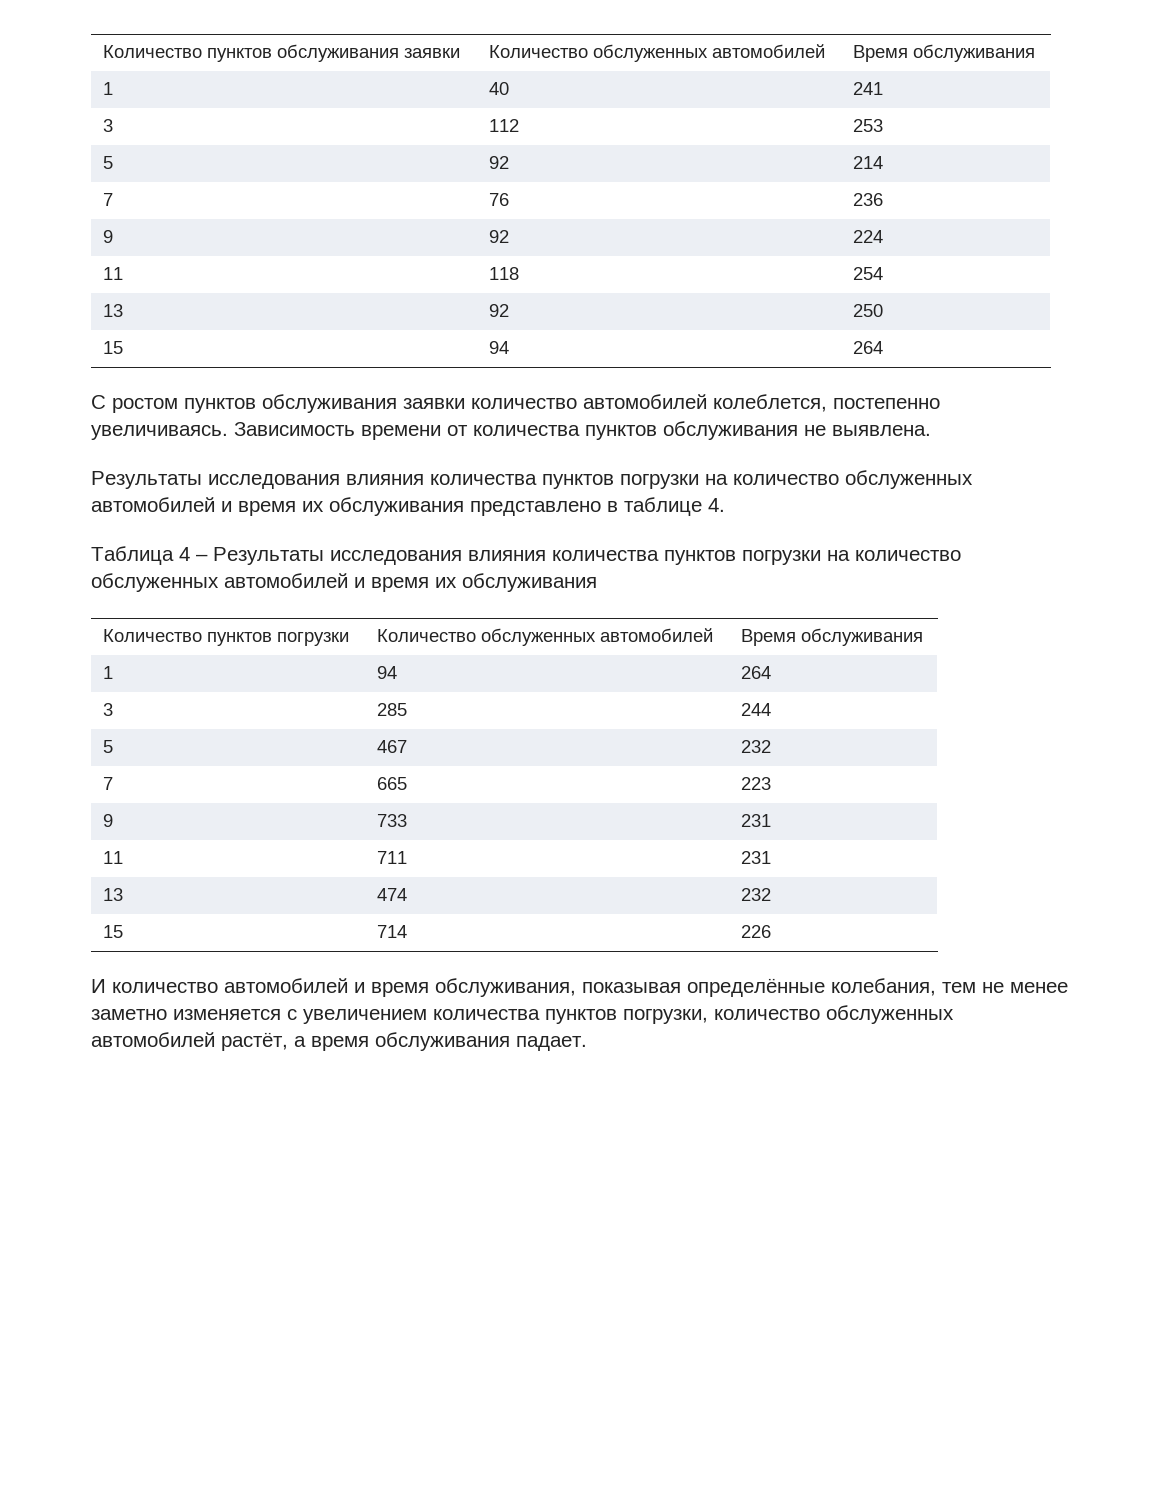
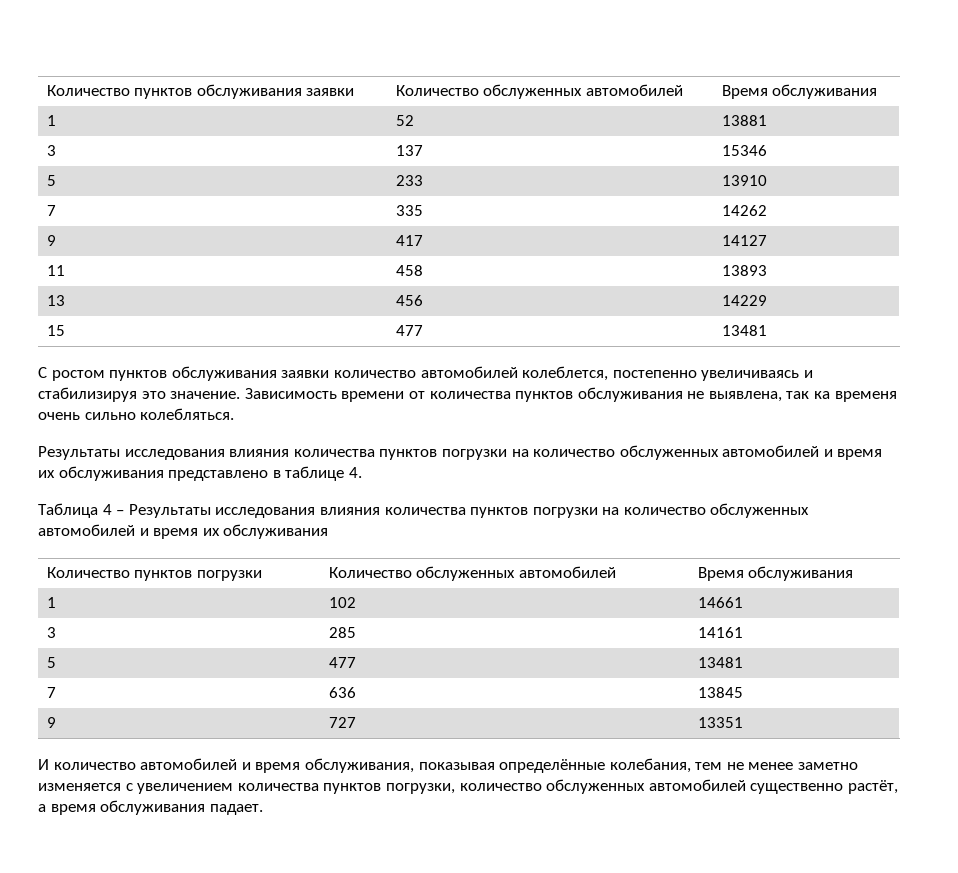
- 1 | 40 | 241
- 3 | 112 | 253
- 5 | 92 | 214
- 7 | 76 | 236
- 9 | 92 | 224
- 11 | 118 | 254
- 13 | 92 | 250
- 15 | 94 | 264
+ 1 | 52 | 13881
+ 3 | 137 | 15346
+ 5 | 233 | 13910
+ 7 | 335 | 14262
+ 9 | 417 | 14127
+ 11 | 458 | 13893
+ 13 | 456 | 14229
+ 15 | 477 | 13481
- С ростом пунктов обслуживания заявки количество автомобилей колеблется, постепенно увеличиваясь.
+ С ростом пунктов обслуживания заявки количество автомобилей колеблется, постепенно увеличиваясь и стабилизируя это значение.
- Зависимость времени от количества пунктов обслуживания не выявлена.
+ Зависимость времени от количества пунктов обслуживания не выявлена, так ка временя очень сильно колебляться.
- 1 | 94 | 264
+ 1 | 102 | 14661
- 3 | 285 | 244
- 5 | 467 | 232
- 7 | 665 | 223
- 9 | 733 | 231
- 11 | 711 | 231
- 13 | 474 | 232
- 15 | 714 | 226
+ 3 | 285 | 14161
+ 5 | 477 | 13481
+ 7 | 636 | 13845
+ 9 | 727 | 13351
- И количество автомобилей и время обслуживания, показывая определённые колебания, тем не менее заметно изменяется с увеличением количества пунктов погрузки, количество обслуженных автомобилей растёт, а время обслуживания падает.
+ И количество автомобилей и время обслуживания, показывая определённые колебания, тем не менее заметно изменяется с увеличением количества пунктов погрузки, количество обслуженных автомобилей существенно растёт, а время обслуживания падает.

